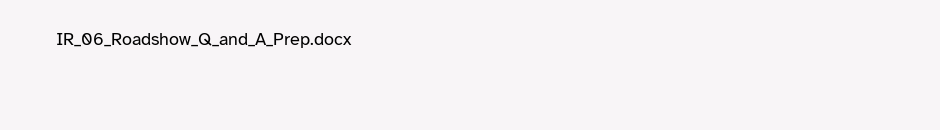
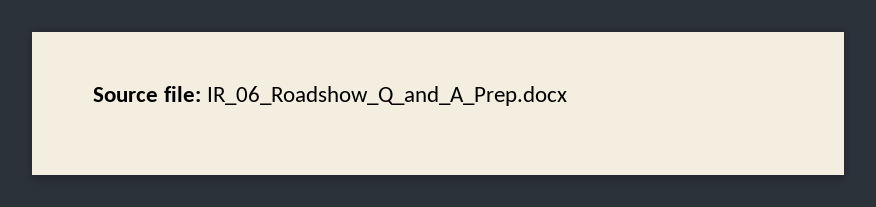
- IR_06_Roadshow_Q_and_A_Prep.docx
+ Source file: IR_06_Roadshow_Q_and_A_Prep.docx

